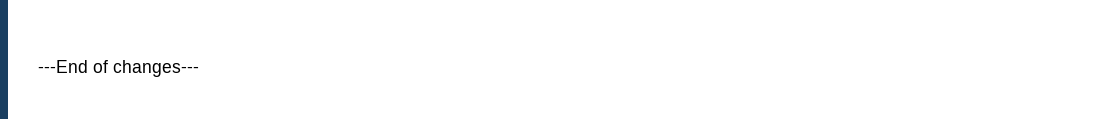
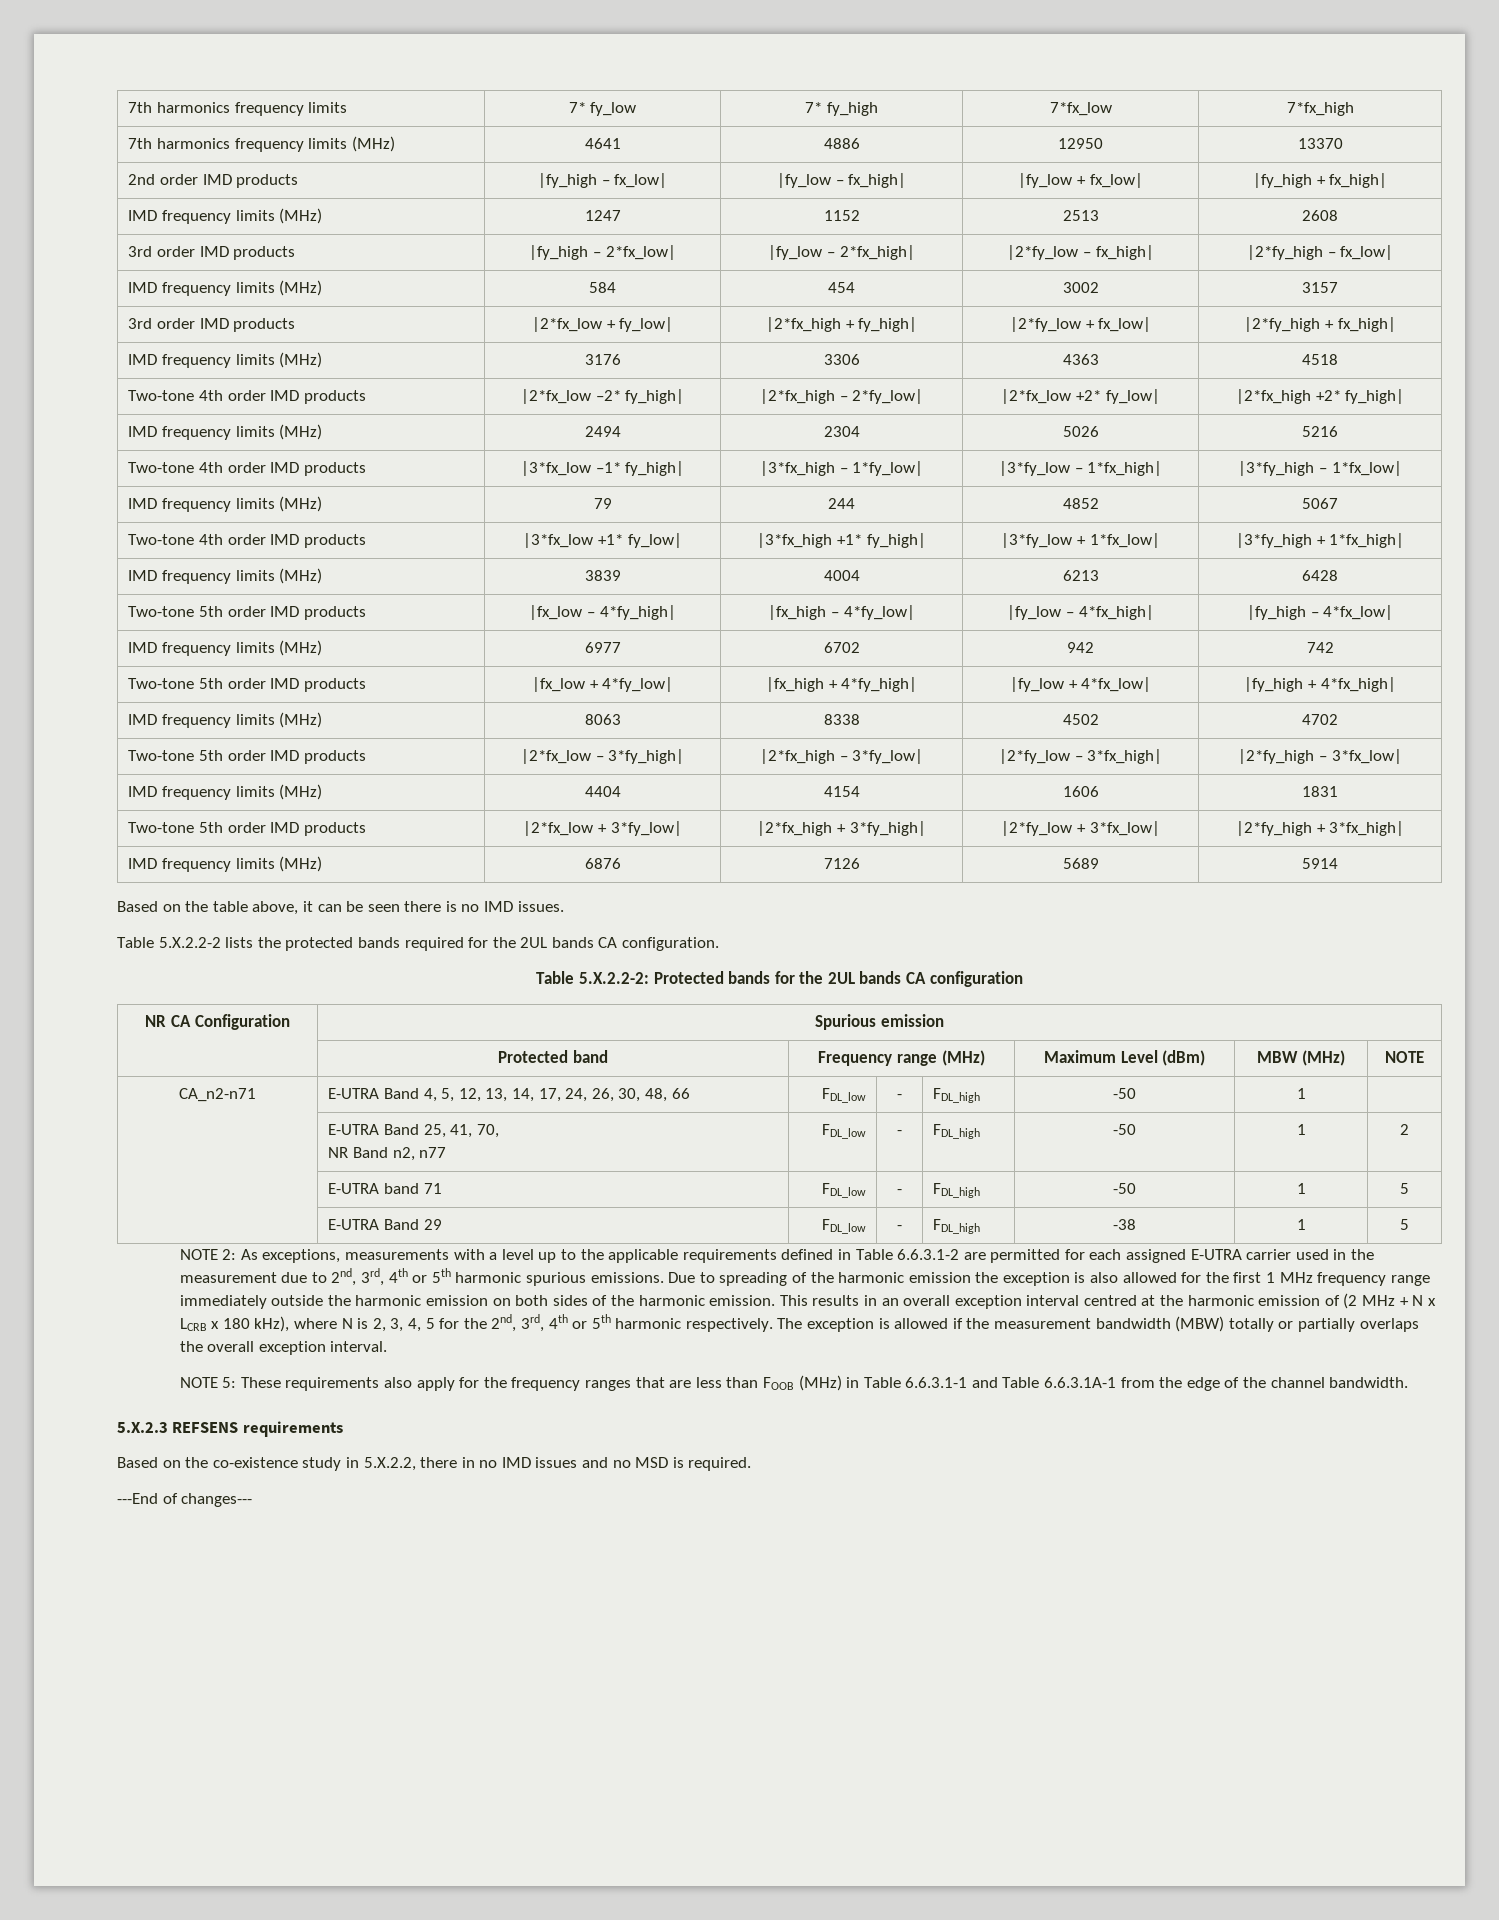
+ 7th harmonics frequency limits | 7* fy_low | 7* fy_high | 7*fx_low | 7*fx_high
+ 7th harmonics frequency limits (MHz) | 4641 | 4886 | 12950 | 13370
+ 2nd order IMD products | |fy_high – fx_low| | |fy_low – fx_high| | |fy_low + fx_low| | |fy_high + fx_high|
+ IMD frequency limits (MHz) | 1247 | 1152 | 2513 | 2608
+ 3rd order IMD products | |fy_high – 2*fx_low| | |fy_low – 2*fx_high| | |2*fy_low – fx_high| | |2*fy_high – fx_low|
+ IMD frequency limits (MHz) | 584 | 454 | 3002 | 3157
+ 3rd order IMD products | |2*fx_low + fy_low| | |2*fx_high + fy_high| | |2*fy_low + fx_low| | |2*fy_high + fx_high|
+ IMD frequency limits (MHz) | 3176 | 3306 | 4363 | 4518
+ Two-tone 4th order IMD products | |2*fx_low –2* fy_high| | |2*fx_high – 2*fy_low| | |2*fx_low +2* fy_low| | |2*fx_high +2* fy_high|
+ IMD frequency limits (MHz) | 2494 | 2304 | 5026 | 5216
+ Two-tone 4th order IMD products | |3*fx_low –1* fy_high| | |3*fx_high – 1*fy_low| | |3*fy_low – 1*fx_high| | |3*fy_high – 1*fx_low|
+ IMD frequency limits (MHz) | 79 | 244 | 4852 | 5067
+ Two-tone 4th order IMD products | |3*fx_low +1* fy_low| | |3*fx_high +1* fy_high| | |3*fy_low + 1*fx_low| | |3*fy_high + 1*fx_high|
+ IMD frequency limits (MHz) | 3839 | 4004 | 6213 | 6428
+ Two-tone 5th order IMD products | |fx_low – 4*fy_high| | |fx_high – 4*fy_low| | |fy_low – 4*fx_high| | |fy_high – 4*fx_low|
+ IMD frequency limits (MHz) | 6977 | 6702 | 942 | 742
+ Two-tone 5th order IMD products | |fx_low + 4*fy_low| | |fx_high + 4*fy_high| | |fy_low + 4*fx_low| | |fy_high + 4*fx_high|
+ IMD frequency limits (MHz) | 8063 | 8338 | 4502 | 4702
+ Two-tone 5th order IMD products | |2*fx_low – 3*fy_high| | |2*fx_high – 3*fy_low| | |2*fy_low – 3*fx_high| | |2*fy_high – 3*fx_low|
+ IMD frequency limits (MHz) | 4404 | 4154 | 1606 | 1831
+ Two-tone 5th order IMD products | |2*fx_low + 3*fy_low| | |2*fx_high + 3*fy_high| | |2*fy_low + 3*fx_low| | |2*fy_high + 3*fx_high|
+ IMD frequency limits (MHz) | 6876 | 7126 | 5689 | 5914
+ Based on the table above, it can be seen there is no IMD issues.
+ Table 5.X.2.2-2 lists the protected bands required for the 2UL bands CA configuration.
+ Table 5.X.2.2-2: Protected bands for the 2UL bands CA configuration
+ NR CA Configuration | Spurious emission
+ | Protected band | Frequency range (MHz) | Maximum Level (dBm) | MBW (MHz) | NOTE
+ CA_n2-n71 | E-UTRA Band 4, 5, 12, 13, 14, 17, 24, 26, 30, 48, 66 | FDL_low | - | FDL_high | -50 | 1 |
+ | E-UTRA Band 25, 41, 70,
+ NR Band n2, n77 | FDL_low | - | FDL_high | -50 | 1 | 2
+ | E-UTRA band 71 | FDL_low | - | FDL_high | -50 | 1 | 5
+ | E-UTRA Band 29 | FDL_low | - | FDL_high | -38 | 1 | 5
+ NOTE 2: As exceptions, measurements with a level up to the applicable requirements defined in Table 6.6.3.1-2 are permitted for each assigned E-UTRA carrier used in the measurement due to 2nd, 3rd, 4th or 5th harmonic spurious emissions. Due to spreading of the harmonic emission the exception is also allowed for the first 1 MHz frequency range immediately outside the harmonic emission on both sides of the harmonic emission. This results in an overall exception interval centred at the harmonic emission of (2 MHz + N x LCRB x 180 kHz), where N is 2, 3, 4, 5 for the 2nd, 3rd, 4th or 5th harmonic respectively. The exception is allowed if the measurement bandwidth (MBW) totally or partially overlaps the overall exception interval.
+ NOTE 5: These requirements also apply for the frequency ranges that are less than FOOB (MHz) in Table 6.6.3.1-1 and Table 6.6.3.1A-1 from the edge of the channel bandwidth.
+ 5.X.2.3 REFSENS requirements
+ Based on the co-existence study in 5.X.2.2, there in no IMD issues and no MSD is required.

